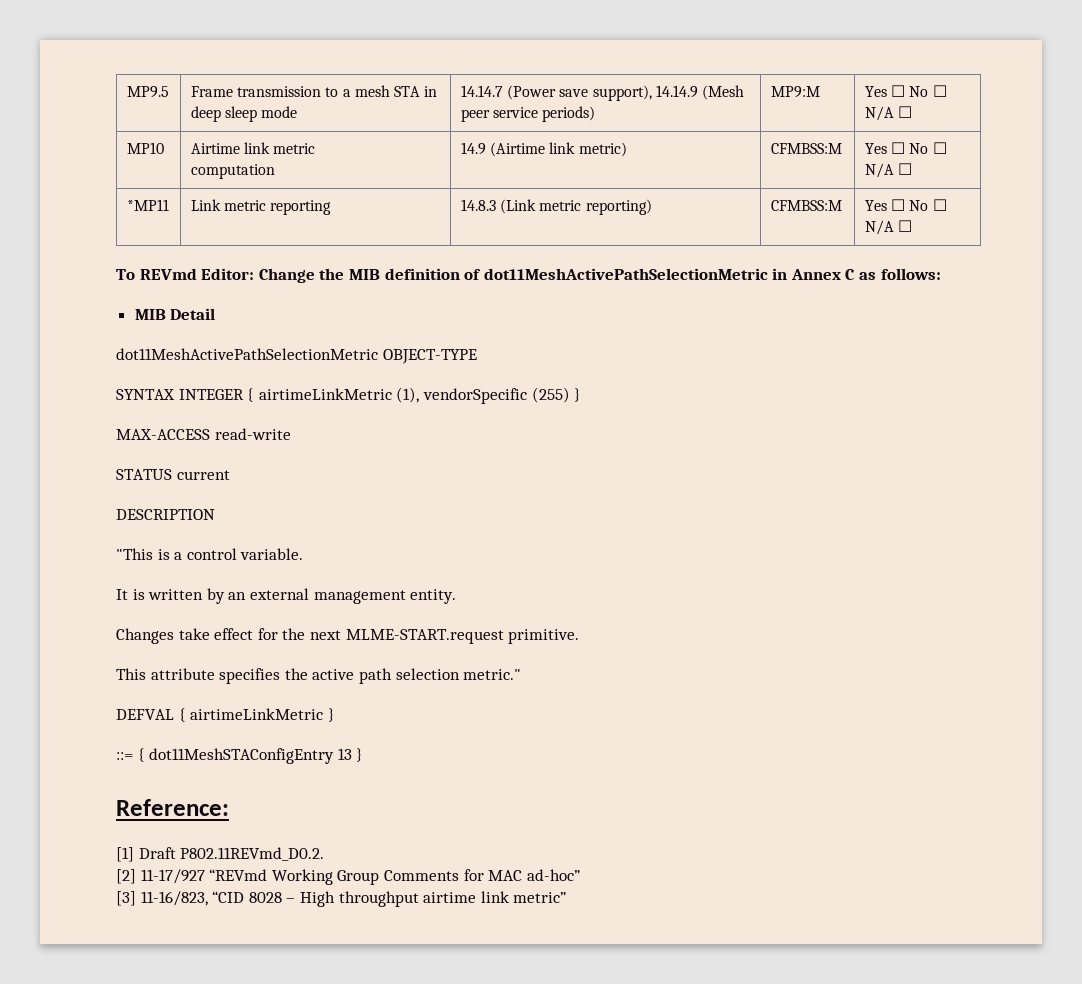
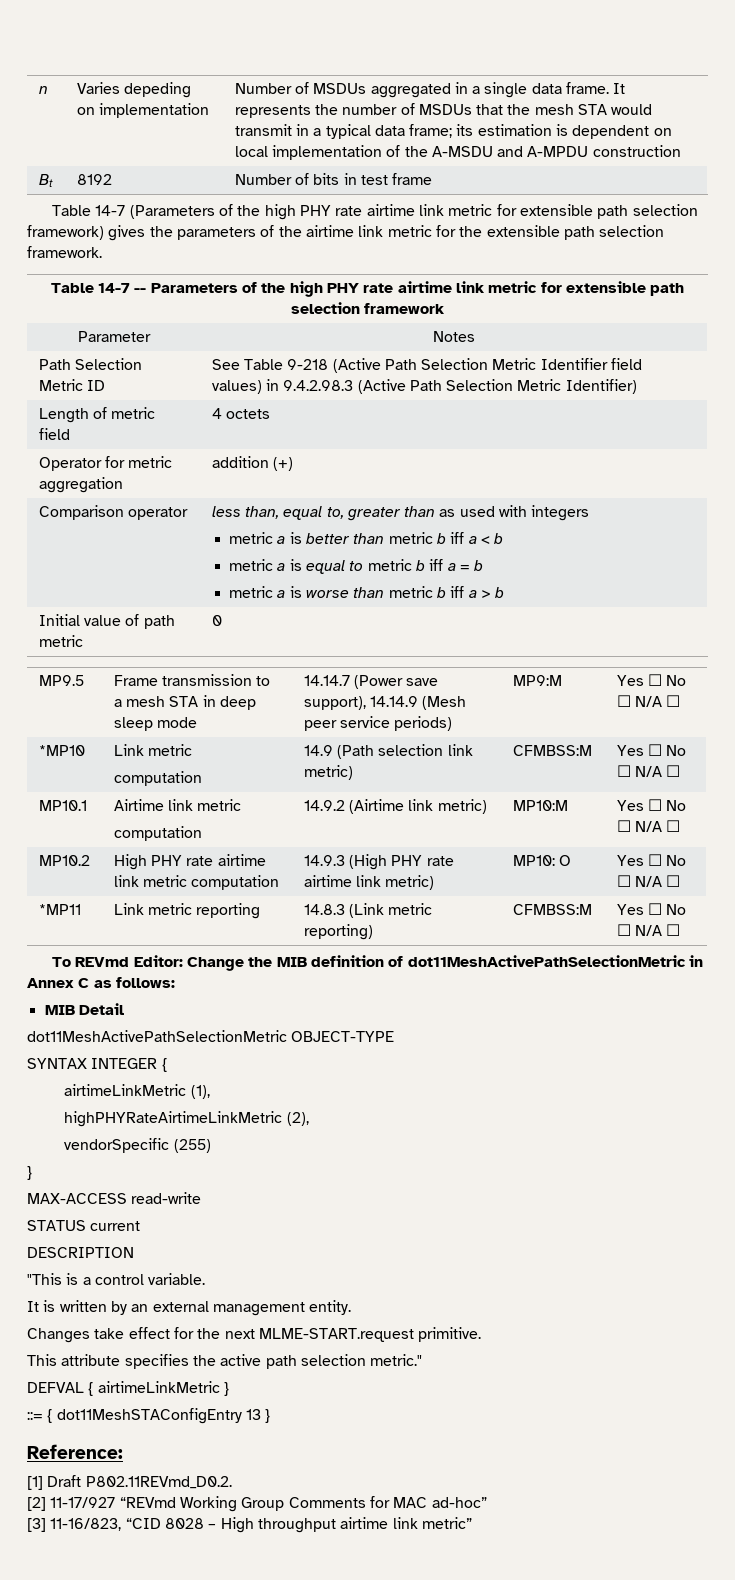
+ n | Varies depeding on implementation | Number of MSDUs aggregated in a single data frame. It represents the number of MSDUs that the mesh STA would transmit in a typical data frame; its estimation is dependent on local implementation of the A-MSDU and A-MPDU construction
+ Bt | 8192 | Number of bits in test frame
+ Table 14-7 (Parameters of the high PHY rate airtime link metric for extensible path selection framework) gives the parameters of the airtime link metric for the extensible path selection framework.
+ Table 14-7 -- Parameters of the high PHY rate airtime link metric for extensible path selection framework
+ Parameter | Notes
+ Path Selection Metric ID | See Table 9-218 (Active Path Selection Metric Identifier field values) in 9.4.2.98.3 (Active Path Selection Metric Identifier)
+ Length of metric field | 4 octets
+ Operator for metric aggregation | addition (+)
+ Comparison operator | less than, equal to, greater than as used with integers
+ metric a is better than metric b iff a < b
+ metric a is equal to metric b iff a = b
+ metric a is worse than metric b iff a > b
+ Initial value of path metric | 0
- MP10 | Airtime link metric
- computation | 14.9 (Airtime link metric) | CFMBSS:M | Yes ☐ No ☐ N/A ☐
+ *MP10 | Link metric
+ computation | 14.9 (Path selection link metric) | CFMBSS:M | Yes ☐ No ☐ N/A ☐
+ MP10.1 | Airtime link metric
+ computation | 14.9.2 (Airtime link metric) | MP10:M | Yes ☐ No ☐ N/A ☐
+ MP10.2 | High PHY rate airtime link metric computation | 14.9.3 (High PHY rate airtime link metric) | MP10: O | Yes ☐ No ☐ N/A ☐
- SYNTAX INTEGER { airtimeLinkMetric (1), vendorSpecific (255) }
+ SYNTAX INTEGER {
+ airtimeLinkMetric (1),
+ highPHYRateAirtimeLinkMetric (2),
+ vendorSpecific (255)
+ }

